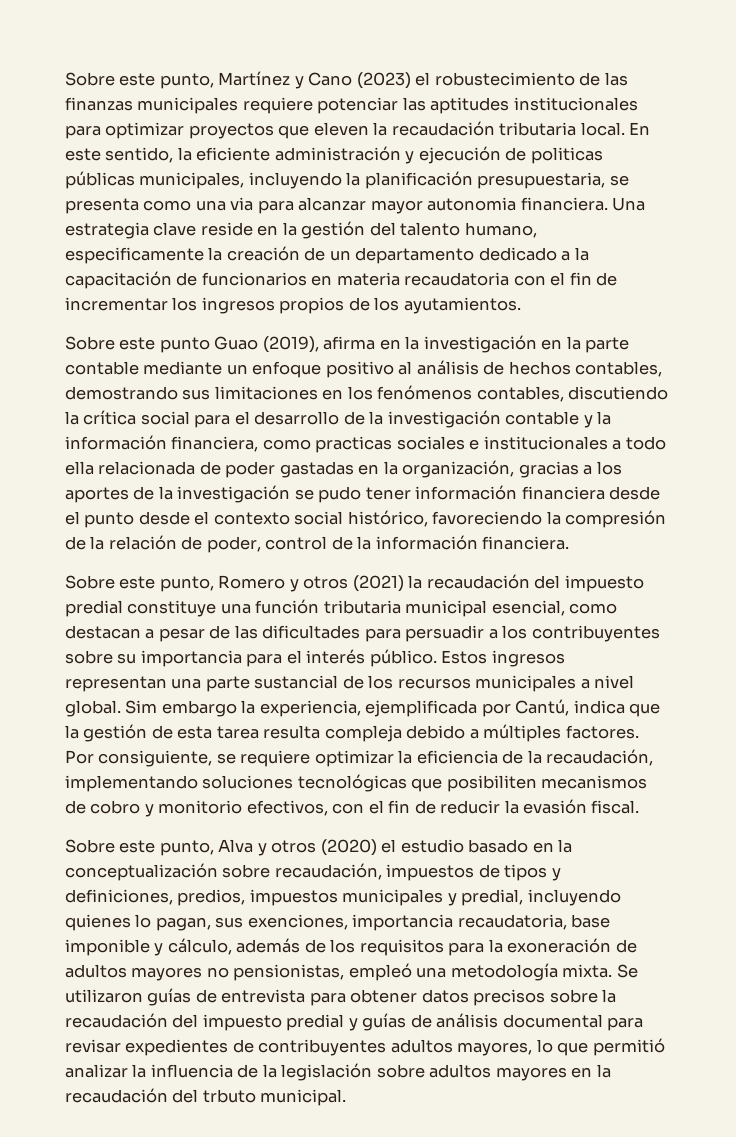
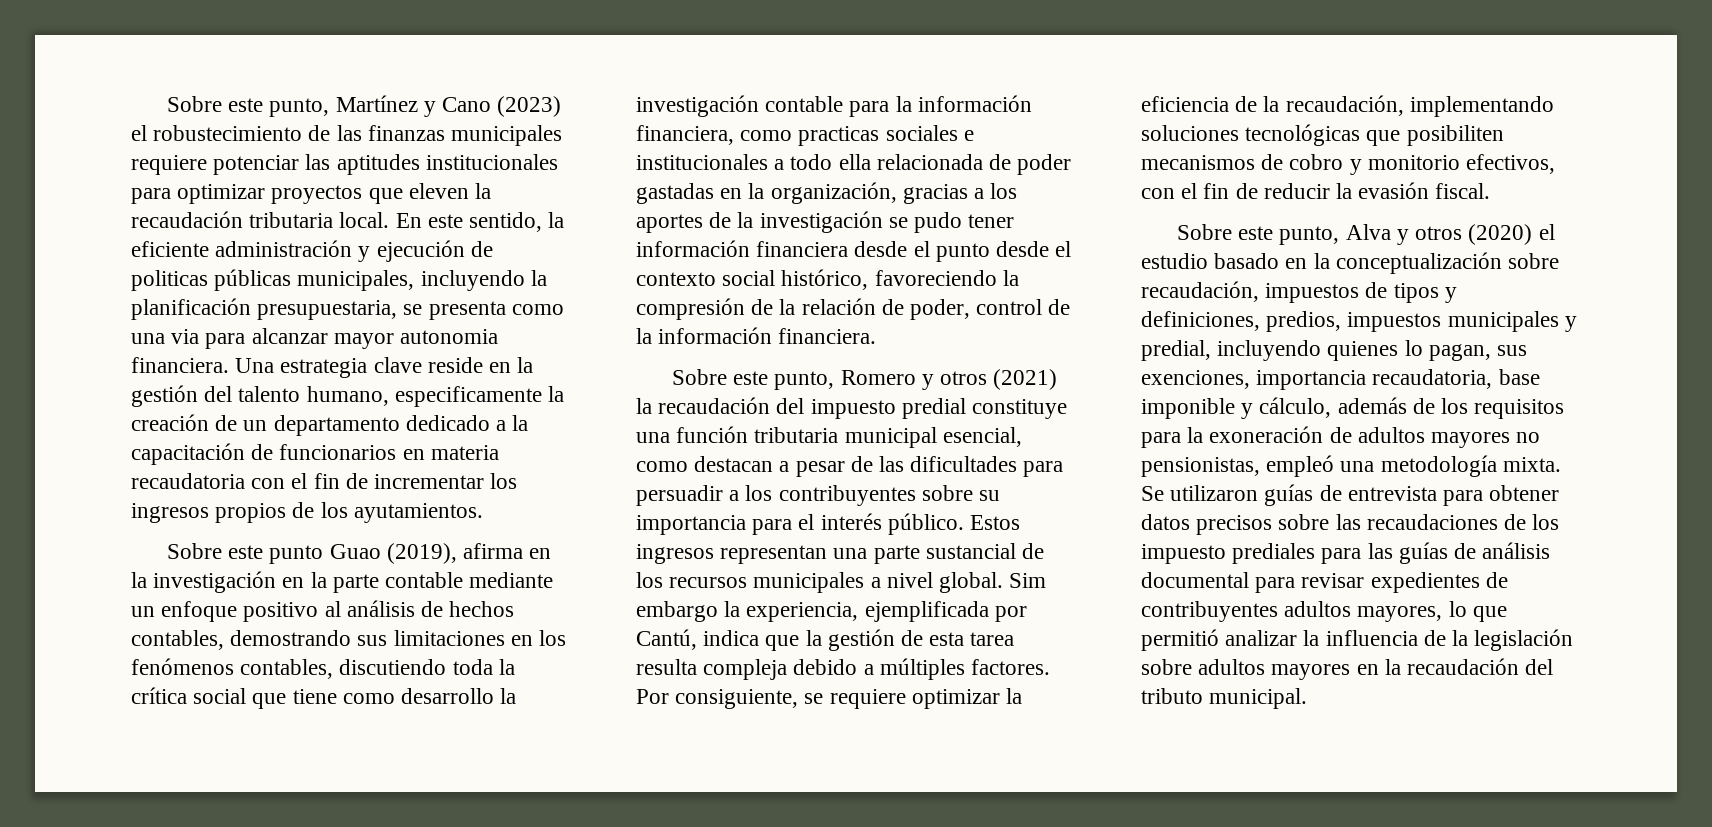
- Sobre este punto Guao (2019), afirma en la investigación en la parte contable mediante un enfoque positivo al análisis de hechos contables, demostrando sus limitaciones en los fenómenos contables, discutiendo la crítica social para el desarrollo de la investigación contable y la información financiera, como practicas sociales e institucionales a todo ella relacionada de poder gastadas en la organización, gracias a los aportes de la investigación se pudo tener información financiera desde el punto desde el contexto social histórico, favoreciendo la compresión de la relación de poder, control de la información financiera.
+ Sobre este punto Guao (2019), afirma en la investigación en la parte contable mediante un enfoque positivo al análisis de hechos contables, demostrando sus limitaciones en los fenómenos contables, discutiendo toda la crítica social que tiene como desarrollo la investigación contable para la información financiera, como practicas sociales e institucionales a todo ella relacionada de poder gastadas en la organización, gracias a los aportes de la investigación se pudo tener información financiera desde el punto desde el contexto social histórico, favoreciendo la compresión de la relación de poder, control de la información financiera.
- Se utilizaron guías de entrevista para obtener datos precisos sobre la recaudación del impuesto predial y guías de análisis documental para revisar expedientes de contribuyentes adultos mayores, lo que permitió analizar la influencia de la legislación sobre adultos mayores en la recaudación del trbuto municipal.
+ Se utilizaron guías de entrevista para obtener datos precisos sobre las recaudaciones de los impuesto prediales para las guías de análisis documental para revisar expedientes de contribuyentes adultos mayores, lo que permitió analizar la influencia de la legislación sobre adultos mayores en la recaudación del tributo municipal.

